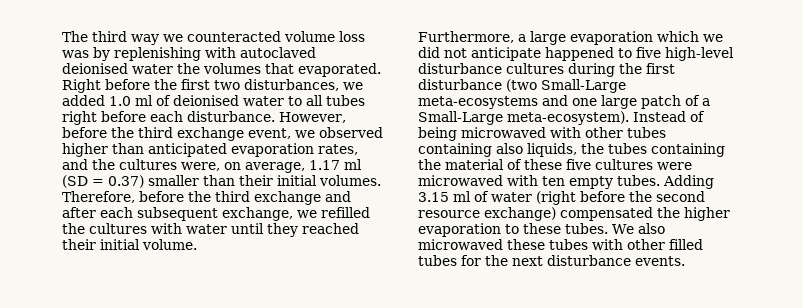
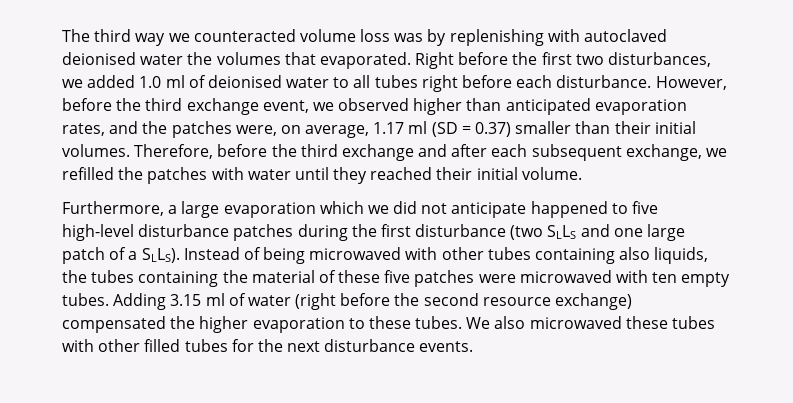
- However, before the third exchange event, we observed higher than anticipated evaporation rates, and the cultures were, on average, 1.17 ml (SD = 0.37) smaller than their initial volumes.
+ However, before the third exchange event, we observed higher than anticipated evaporation rates, and the patches were, on average, 1.17 ml (SD = 0.37) smaller than their initial volumes.
- Therefore, before the third exchange and after each subsequent exchange, we refilled the cultures with water until they reached their initial volume.
+ Therefore, before the third exchange and after each subsequent exchange, we refilled the patches with water until they reached their initial volume.
- Furthermore, a large evaporation which we did not anticipate happened to five high-level disturbance cultures during the first disturbance (two Small-Large meta-ecosystems and one large patch of a Small-Large meta-ecosystem).
+ Furthermore, a large evaporation which we did not anticipate happened to five high-level disturbance patches during the first disturbance (two SLLS and one large patch of a SLLS).
- Instead of being microwaved with other tubes containing also liquids, the tubes containing the material of these five cultures were microwaved with ten empty tubes.
+ Instead of being microwaved with other tubes containing also liquids, the tubes containing the material of these five patches were microwaved with ten empty tubes.

